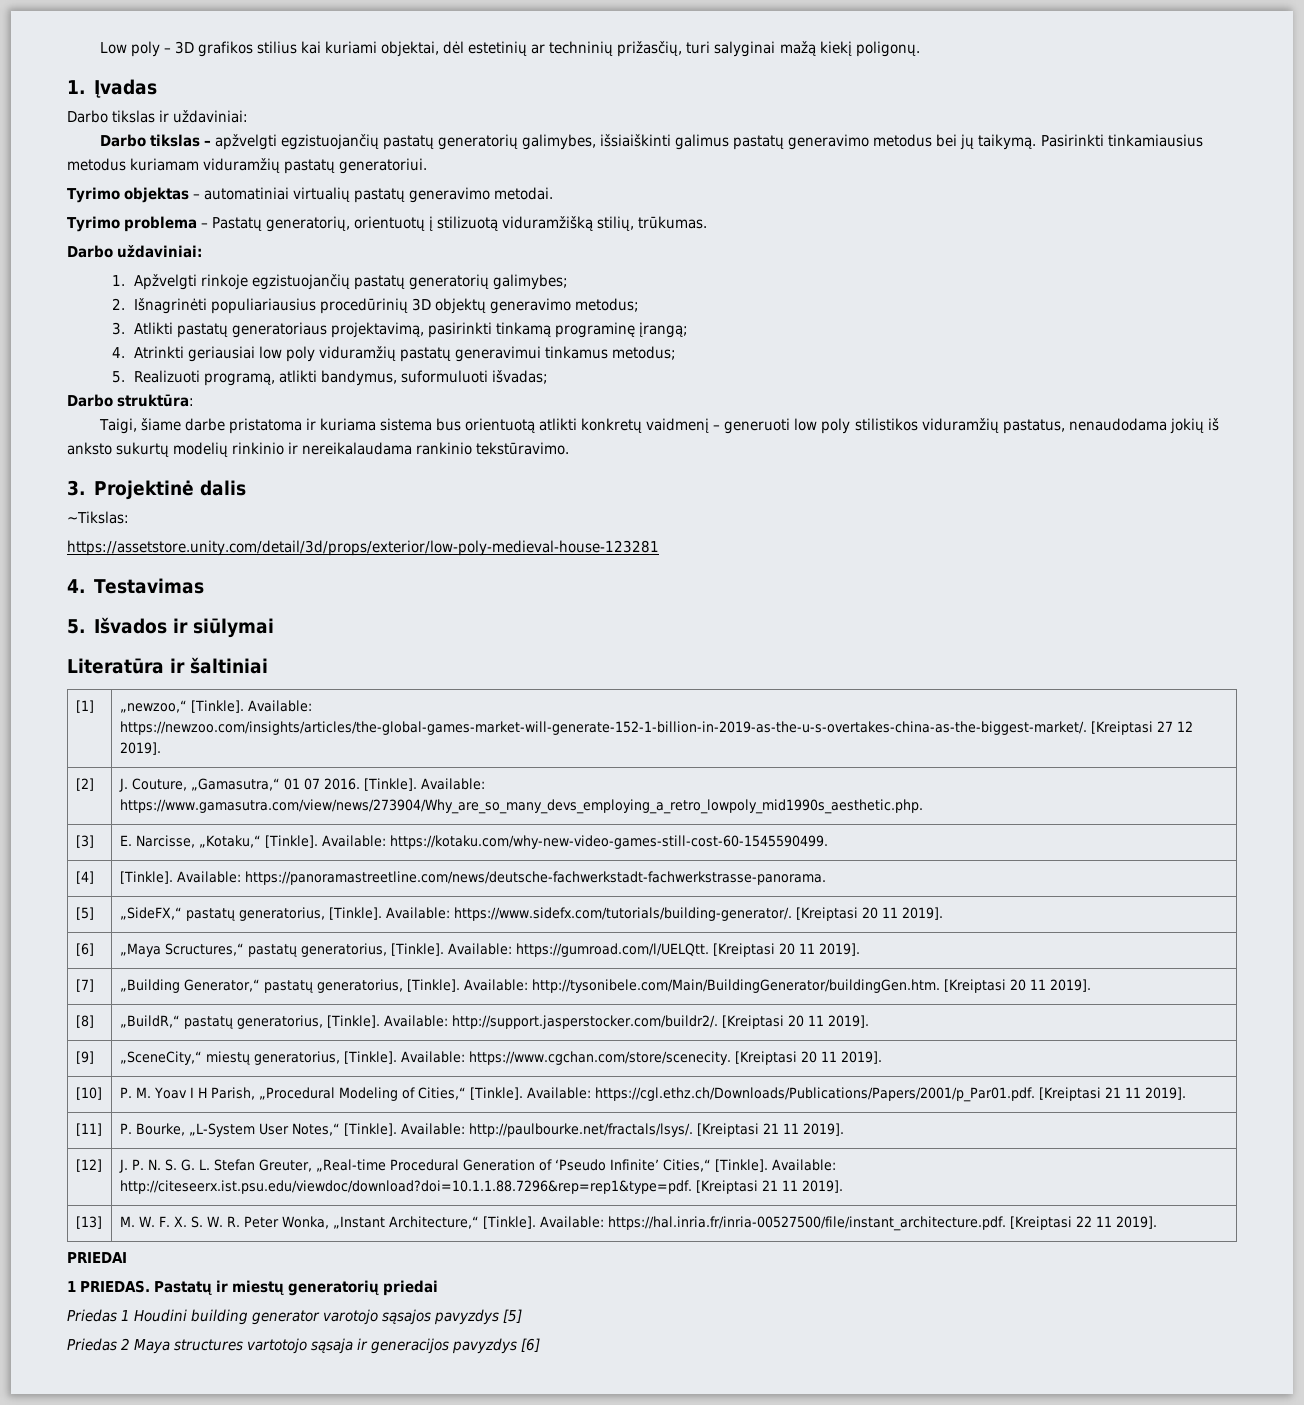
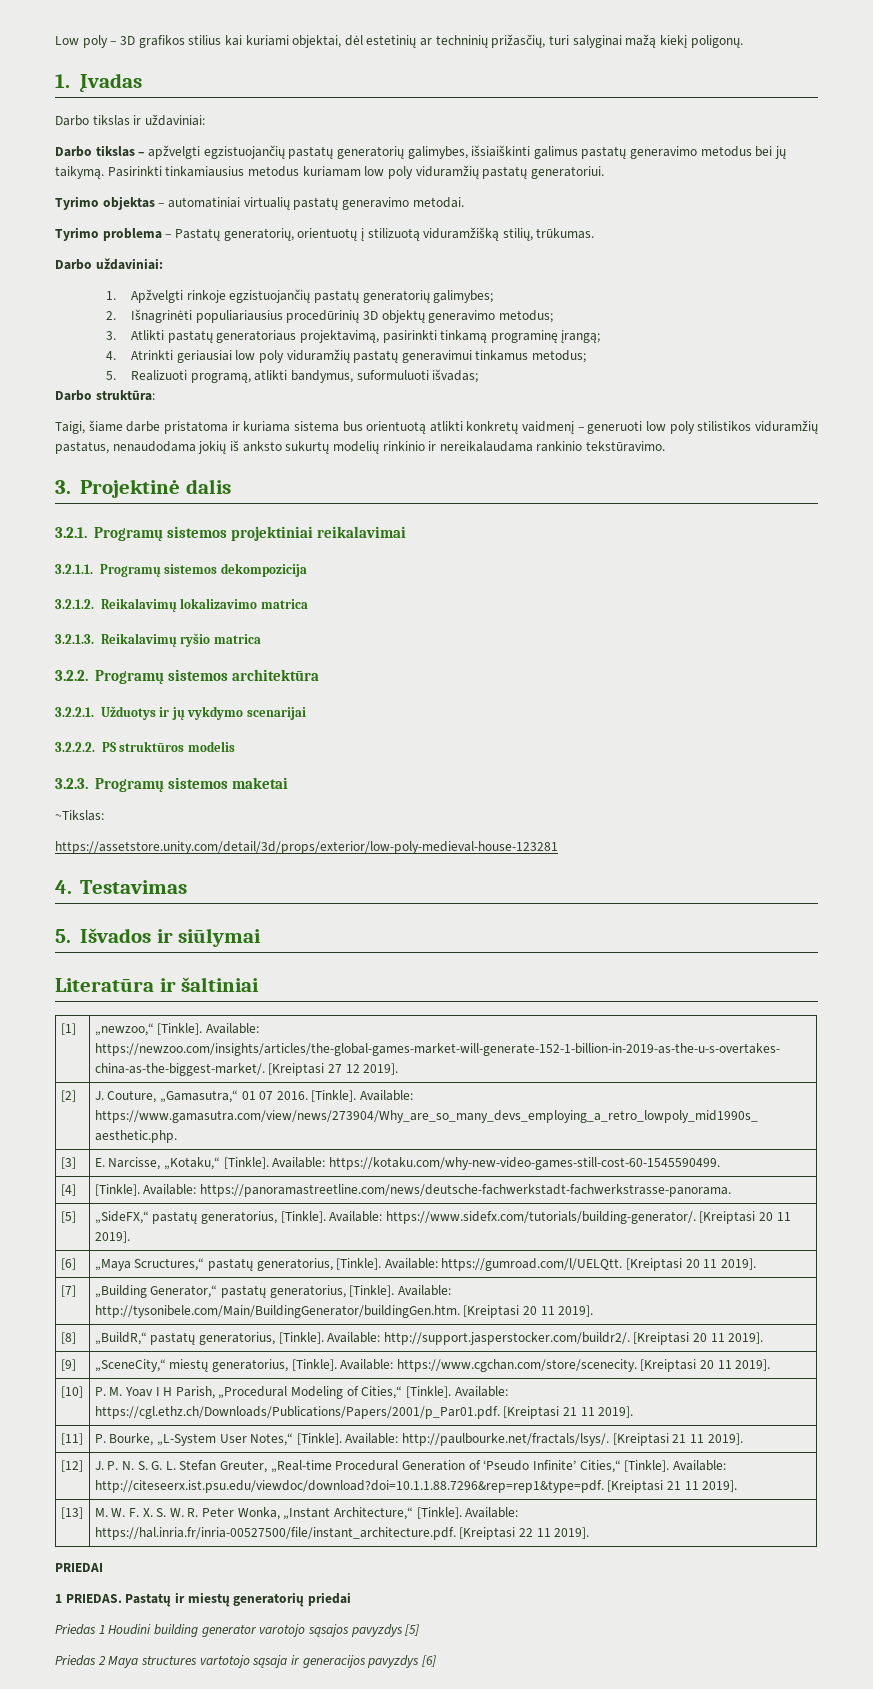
- Pasirinkti tinkamiausius metodus kuriamam viduramžių pastatų generatoriui.
+ Pasirinkti tinkamiausius metodus kuriamam low poly viduramžių pastatų generatoriui.
+ 3.2.1. Programų sistemos projektiniai reikalavimai
+ 3.2.1.1. Programų sistemos dekompozicija
+ 3.2.1.2. Reikalavimų lokalizavimo matrica
+ 3.2.1.3. Reikalavimų ryšio matrica
+ 3.2.2. Programų sistemos architektūra
+ 3.2.2.1. Užduotys ir jų vykdymo scenarijai
+ 3.2.2.2. PS struktūros modelis
+ 3.2.3. Programų sistemos maketai

